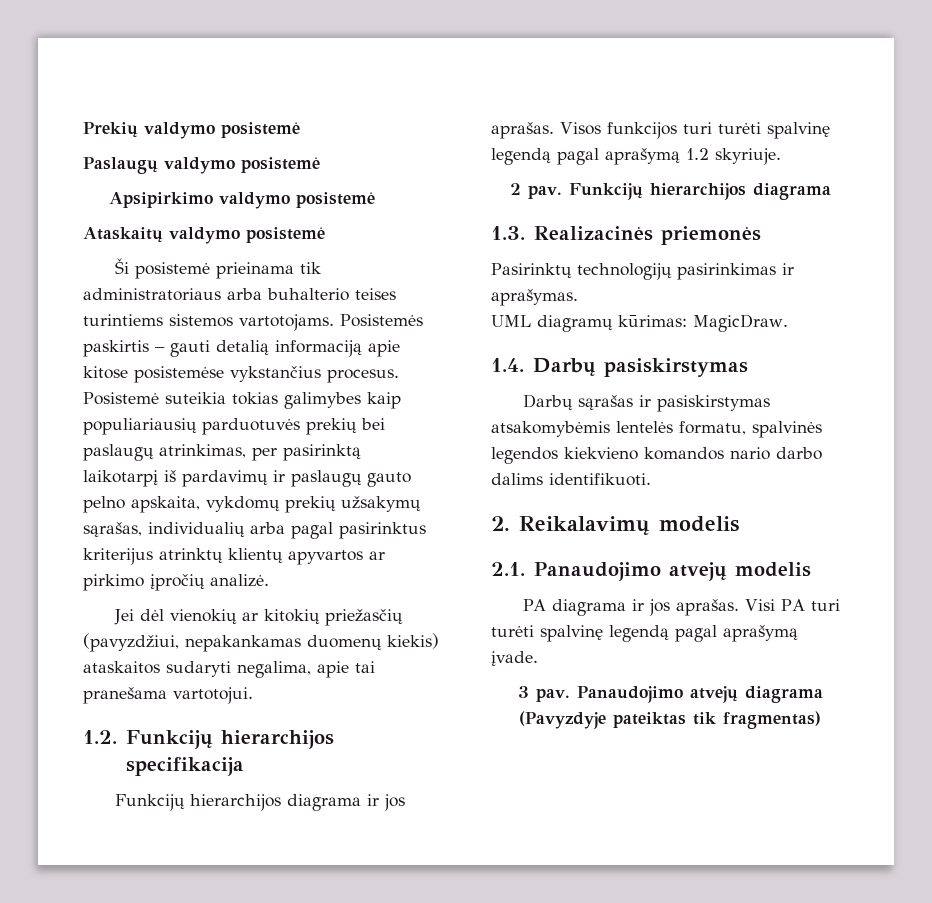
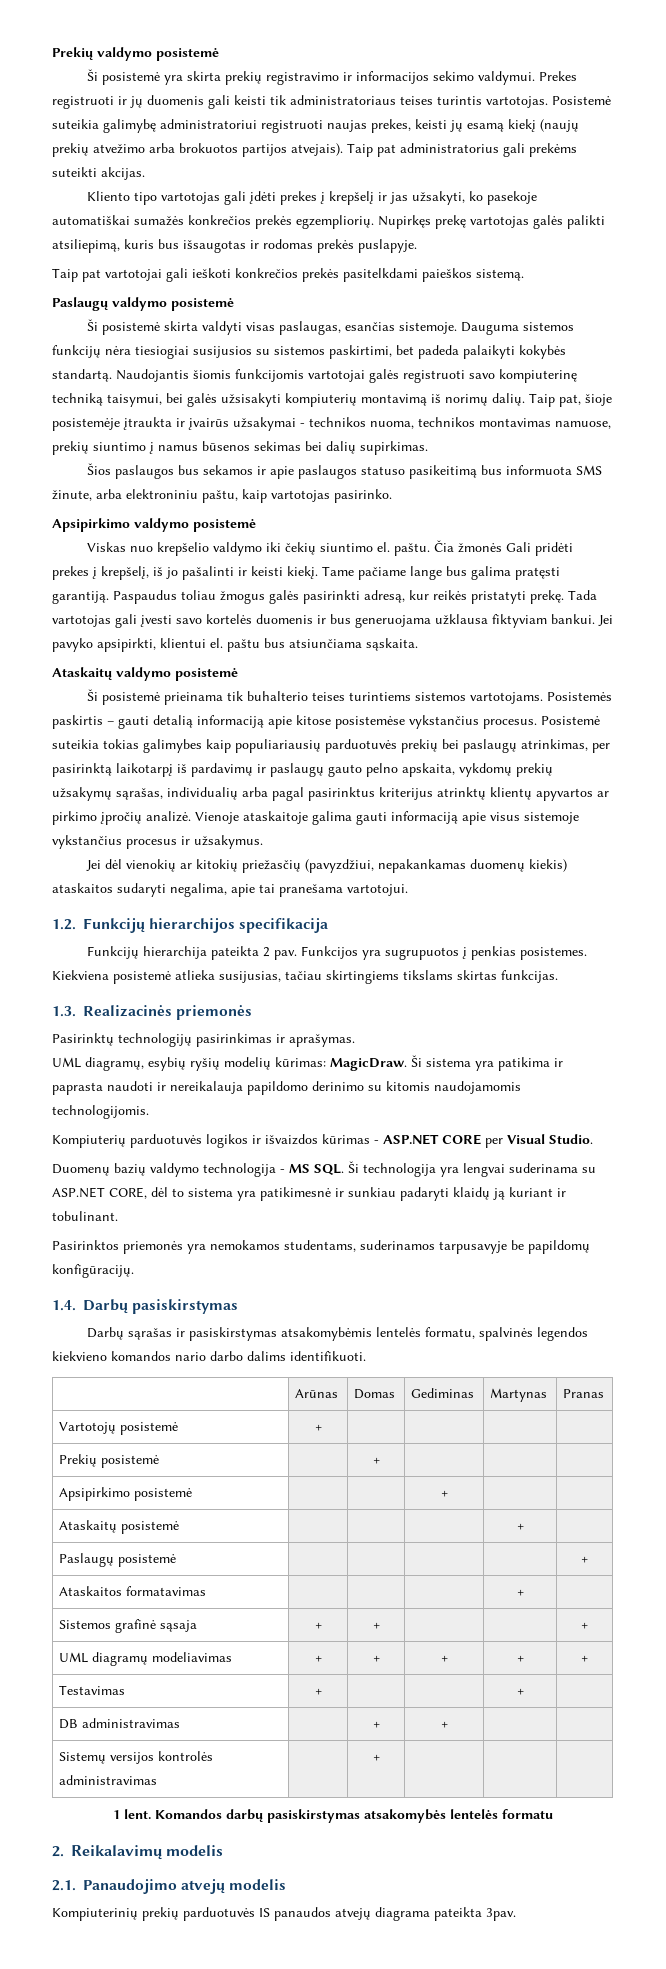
+ Ši posistemė yra skirta prekių registravimo ir informacijos sekimo valdymui. Prekes registruoti ir jų duomenis gali keisti tik administratoriaus teises turintis vartotojas. Posistemė suteikia galimybę administratoriui registruoti naujas prekes, keisti jų esamą kiekį (naujų prekių atvežimo arba brokuotos partijos atvejais). Taip pat administratorius gali prekėms suteikti akcijas.
+ Kliento tipo vartotojas gali įdėti prekes į krepšelį ir jas užsakyti, ko pasekoje automatiškai sumažės konkrečios prekės egzempliorių. Nupirkęs prekę vartotojas galės palikti atsiliepimą, kuris bus išsaugotas ir rodomas prekės puslapyje.
+ Taip pat vartotojai gali ieškoti konkrečios prekės pasitelkdami paieškos sistemą.
  Paslaugų valdymo posistemė
+ Ši posistemė skirta valdyti visas paslaugas, esančias sistemoje. Dauguma sistemos funkcijų nėra tiesiogiai susijusios su sistemos paskirtimi, bet padeda palaikyti kokybės standartą. Naudojantis šiomis funkcijomis vartotojai galės registruoti savo kompiuterinę techniką taisymui, bei galės užsisakyti kompiuterių montavimą iš norimų dalių. Taip pat, šioje posistemėje įtraukta ir įvairūs užsakymai - technikos nuoma, technikos montavimas namuose, prekių siuntimo į namus būsenos sekimas bei dalių supirkimas.
+ Šios paslaugos bus sekamos ir apie paslaugos statuso pasikeitimą bus informuota SMS žinute, arba elektroniniu paštu, kaip vartotojas pasirinko.
  Apsipirkimo valdymo posistemė
+ Viskas nuo krepšelio valdymo iki čekių siuntimo el. paštu. Čia žmonės Gali pridėti prekes į krepšelį, iš jo pašalinti ir keisti kiekį. Tame pačiame lange bus galima pratęsti garantiją. Paspaudus toliau žmogus galės pasirinkti adresą, kur reikės pristatyti prekę. Tada vartotojas gali įvesti savo kortelės duomenis ir bus generuojama užklausa fiktyviam bankui. Jei pavyko apsipirkti, klientui el. paštu bus atsiunčiama sąskaita.
- Ši posistemė prieinama tik administratoriaus arba buhalterio teises turintiems sistemos vartotojams.
+ Ši posistemė prieinama tik buhalterio teises turintiems sistemos vartotojams.
+ Vienoje ataskaitoje galima gauti informaciją apie visus sistemoje vykstančius procesus ir užsakymus.
- Funkcijų hierarchijos diagrama ir jos aprašas. Visos funkcijos turi turėti spalvinę legendą pagal aprašymą 1.2 skyriuje.
- 2 pav. Funkcijų hierarchijos diagrama
+ Funkcijų hierarchija pateikta 2 pav. Funkcijos yra sugrupuotos į penkias posistemes. Kiekviena posistemė atlieka susijusias, tačiau skirtingiems tikslams skirtas funkcijas.
- UML diagramų kūrimas: MagicDraw.
+ UML diagramų, esybių ryšių modelių kūrimas: MagicDraw. Ši sistema yra patikima ir paprasta naudoti ir nereikalauja papildomo derinimo su kitomis naudojamomis technologijomis.
+ Kompiuterių parduotuvės logikos ir išvaizdos kūrimas - ASP.NET CORE per Visual Studio.
+ Duomenų bazių valdymo technologija - MS SQL. Ši technologija yra lengvai suderinama su ASP.NET CORE, dėl to sistema yra patikimesnė ir sunkiau padaryti klaidų ją kuriant ir tobulinant.
+ Pasirinktos priemonės yra nemokamos studentams, suderinamos tarpusavyje be papildomų konfigūracijų.
+ | Arūnas | Domas | Gediminas | Martynas | Pranas
+ Vartotojų posistemė | + | | | |
+ Prekių posistemė | | + | | |
+ Apsipirkimo posistemė | | | + | |
+ Ataskaitų posistemė | | | | + |
+ Paslaugų posistemė | | | | | +
+ Ataskaitos formatavimas | | | | + |
+ Sistemos grafinė sąsaja | + | + | | | +
+ UML diagramų modeliavimas | + | + | + | + | +
+ Testavimas | + | | | + |
+ DB administravimas | | + | + | |
+ Sistemų versijos kontrolės administravimas | | + | | |
+ 1 lent. Komandos darbų pasiskirstymas atsakomybės lentelės formatu
- PA diagrama ir jos aprašas. Visi PA turi turėti spalvinę legendą pagal aprašymą įvade.
- 3 pav. Panaudojimo atvejų diagrama (Pavyzdyje pateiktas tik fragmentas)
+ Kompiuterinių prekių parduotuvės IS panaudos atvejų diagrama pateikta 3pav.

